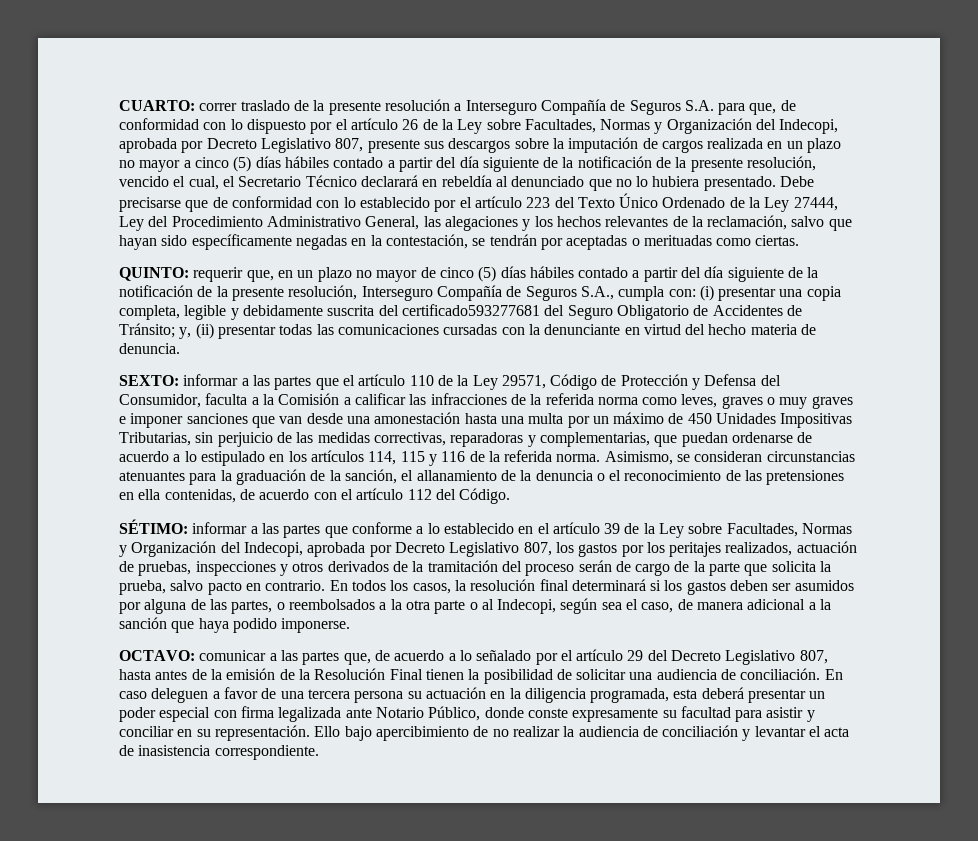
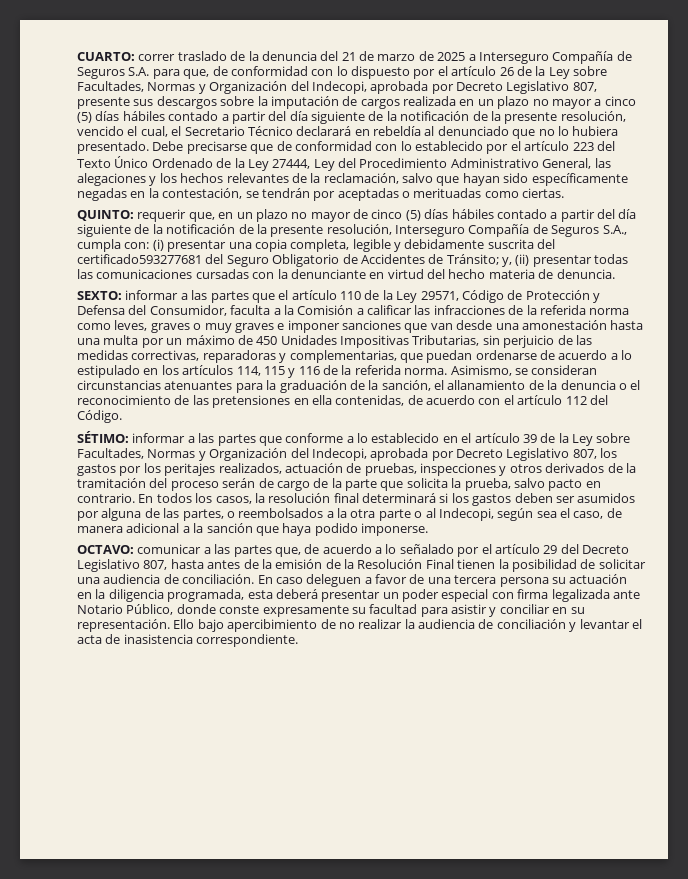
- correr traslado de la presente resolución a Interseguro Compañía de Seguros S.A. para que, de conformidad con lo dispuesto por el artículo 26 de la Ley sobre Facultades, Normas y Organización del Indecopi, aprobada por Decreto Legislativo 807, presente sus descargos sobre la imputación de cargos realizada en un plazo no mayor a cinco (5) días hábiles contado a partir del día siguiente de la notificación de la presente resolución, vencido el cual, el Secretario Técnico declarará en rebeldía al denunciado que no lo hubiera presentado.
+ correr traslado de la denuncia del 21 de marzo de 2025 a Interseguro Compañía de Seguros S.A. para que, de conformidad con lo dispuesto por el artículo 26 de la Ley sobre Facultades, Normas y Organización del Indecopi, aprobada por Decreto Legislativo 807, presente sus descargos sobre la imputación de cargos realizada en un plazo no mayor a cinco (5) días hábiles contado a partir del día siguiente de la notificación de la presente resolución, vencido el cual, el Secretario Técnico declarará en rebeldía al denunciado que no lo hubiera presentado.

